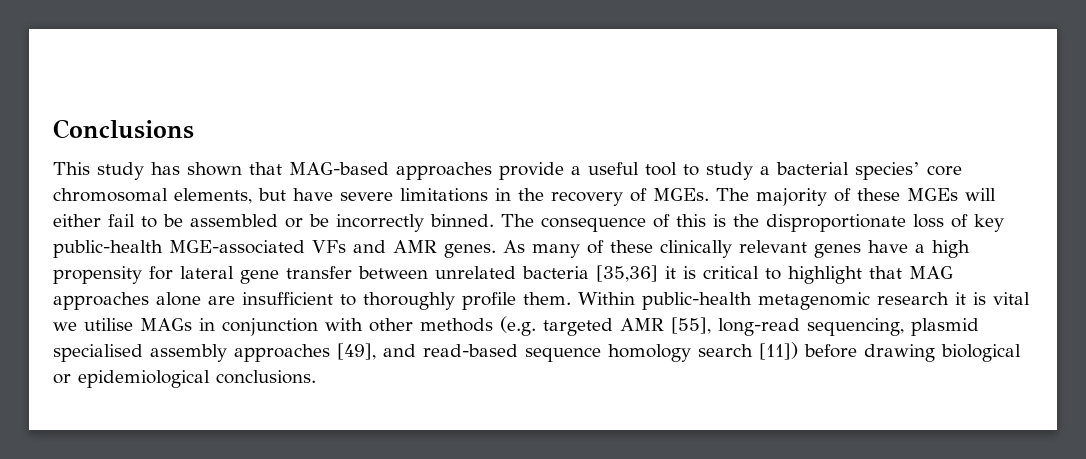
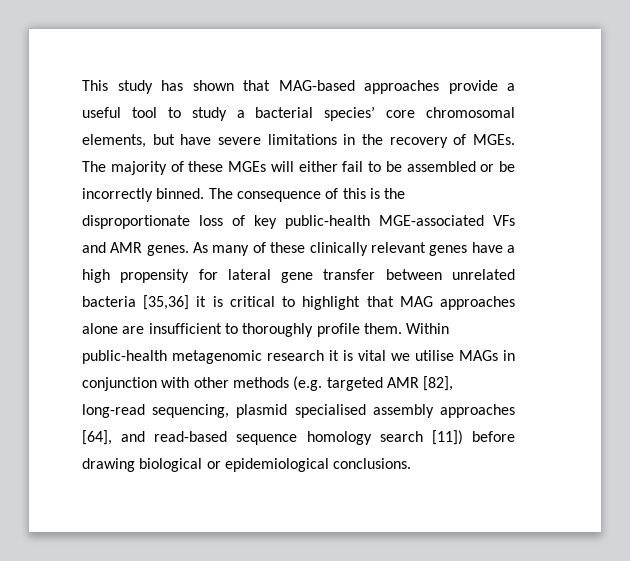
- Conclusions
- Within public-health metagenomic research it is vital we utilise MAGs in conjunction with other methods (e.g. targeted AMR [55], long-read sequencing, plasmid specialised assembly approaches [49], and read-based sequence homology search [11]) before drawing biological or epidemiological conclusions.
+ Within public-health metagenomic research it is vital we utilise MAGs in conjunction with other methods (e.g. targeted AMR [82], long-read sequencing, plasmid specialised assembly approaches [64], and read-based sequence homology search [11]) before drawing biological or epidemiological conclusions.

